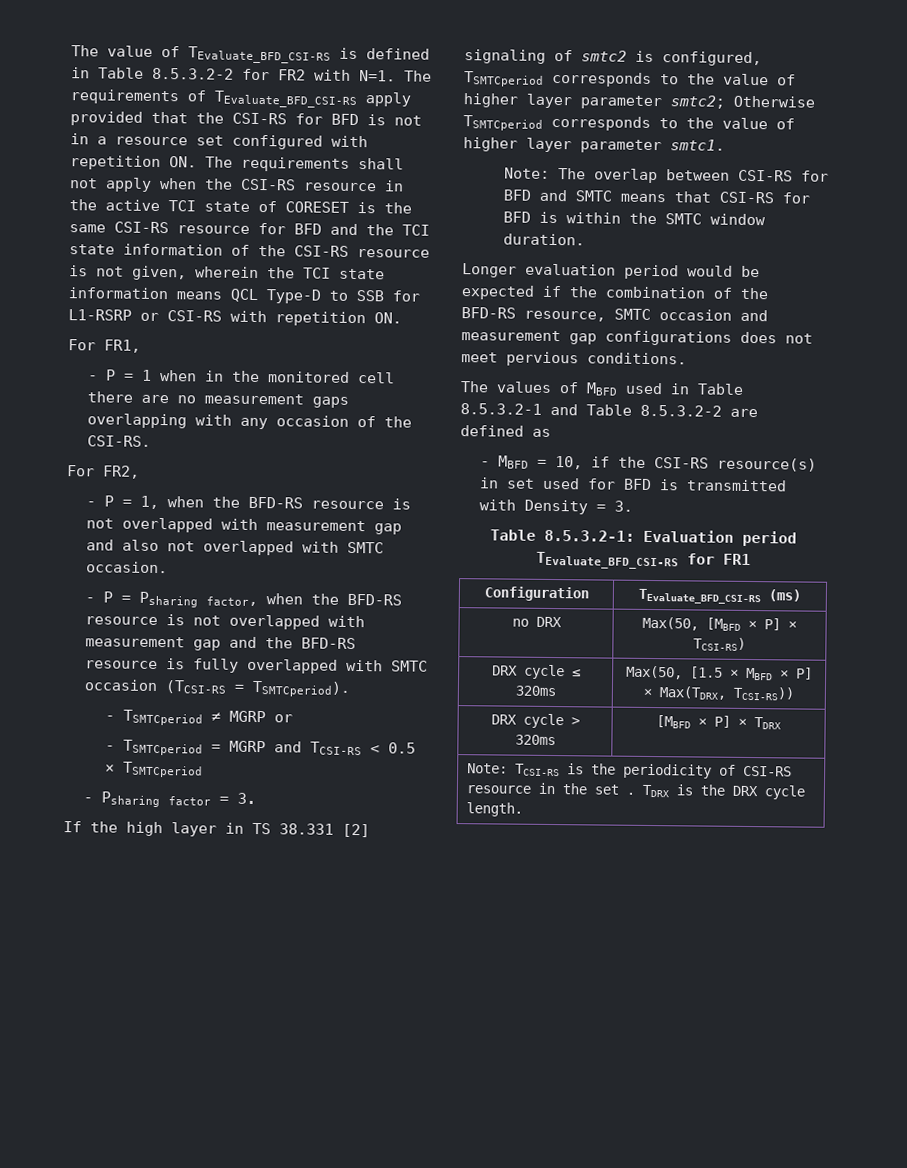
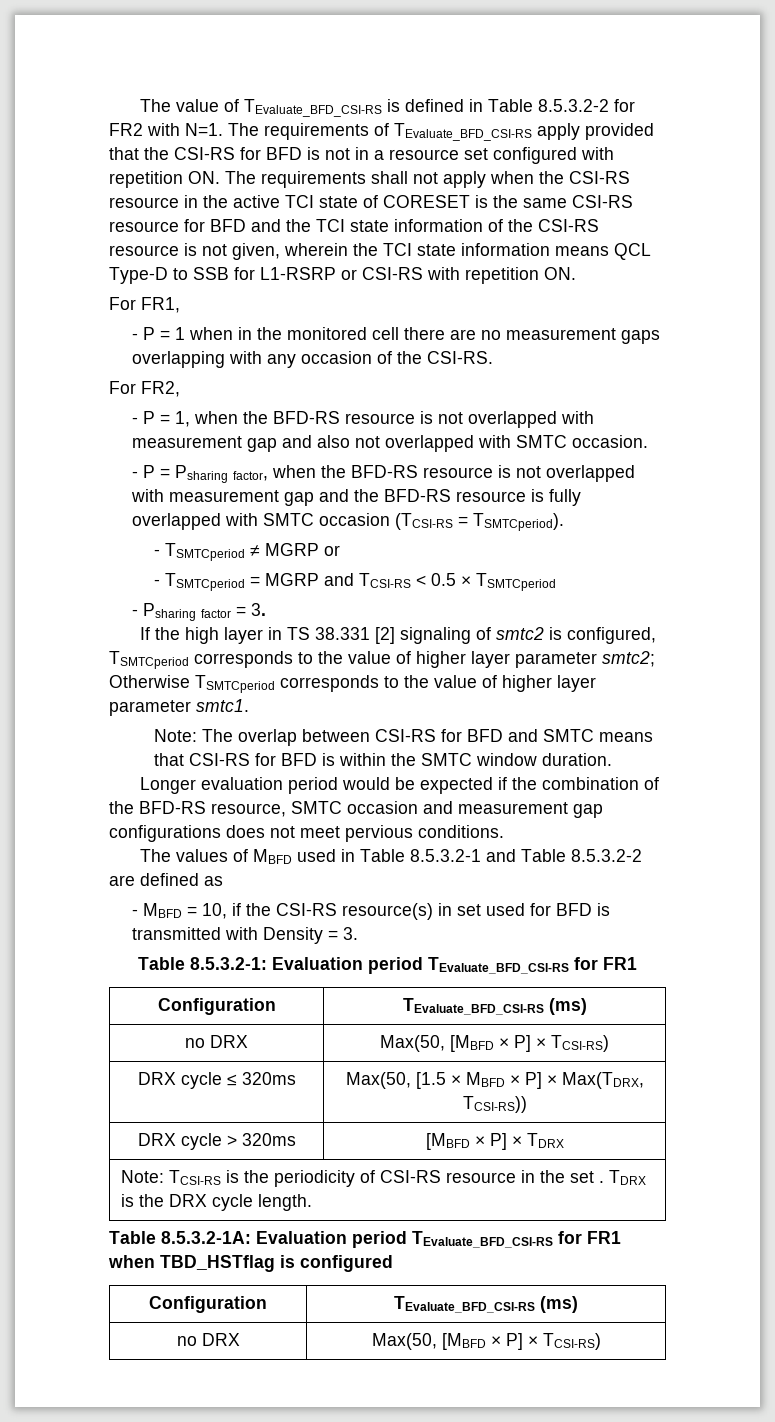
+ Table 8.5.3.2-1A: Evaluation period TEvaluate_BFD_CSI-RS for FR1 when TBD_HSTflag is configured
+ Configuration | TEvaluate_BFD_CSI-RS (ms)
+ no DRX | Max(50, [MBFD × P] × TCSI-RS)

